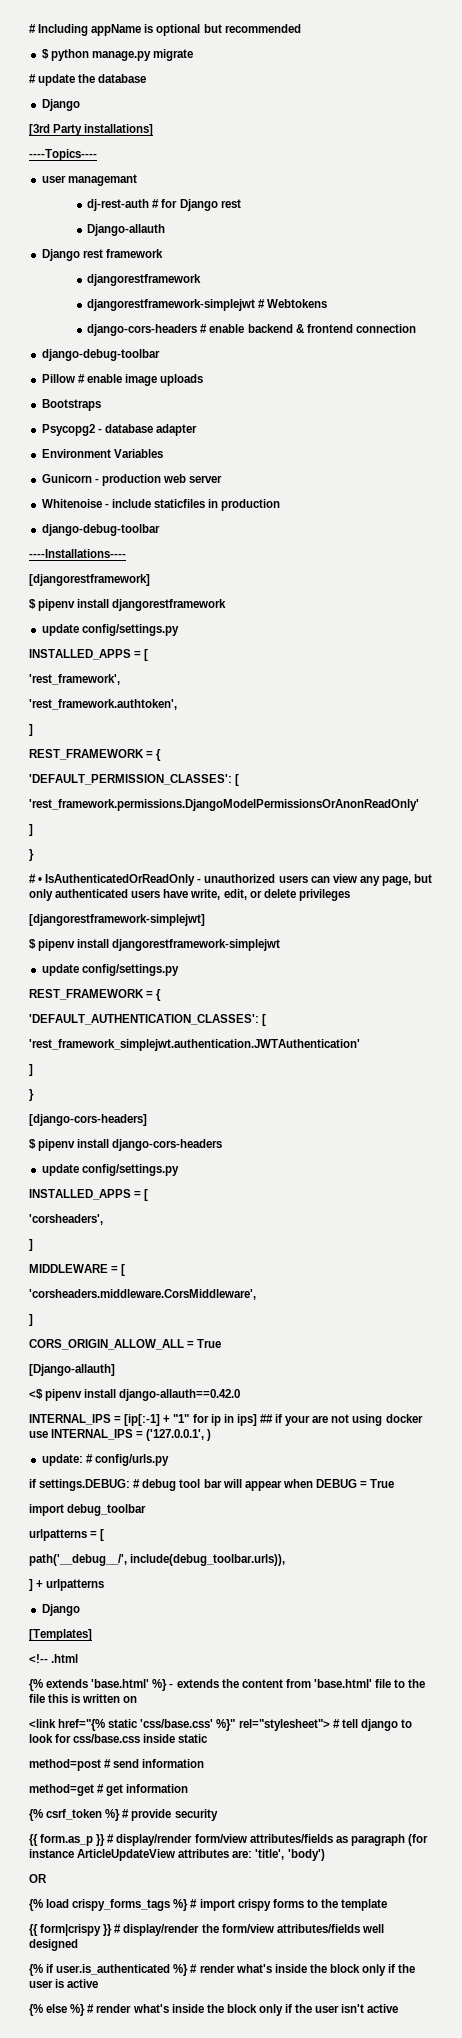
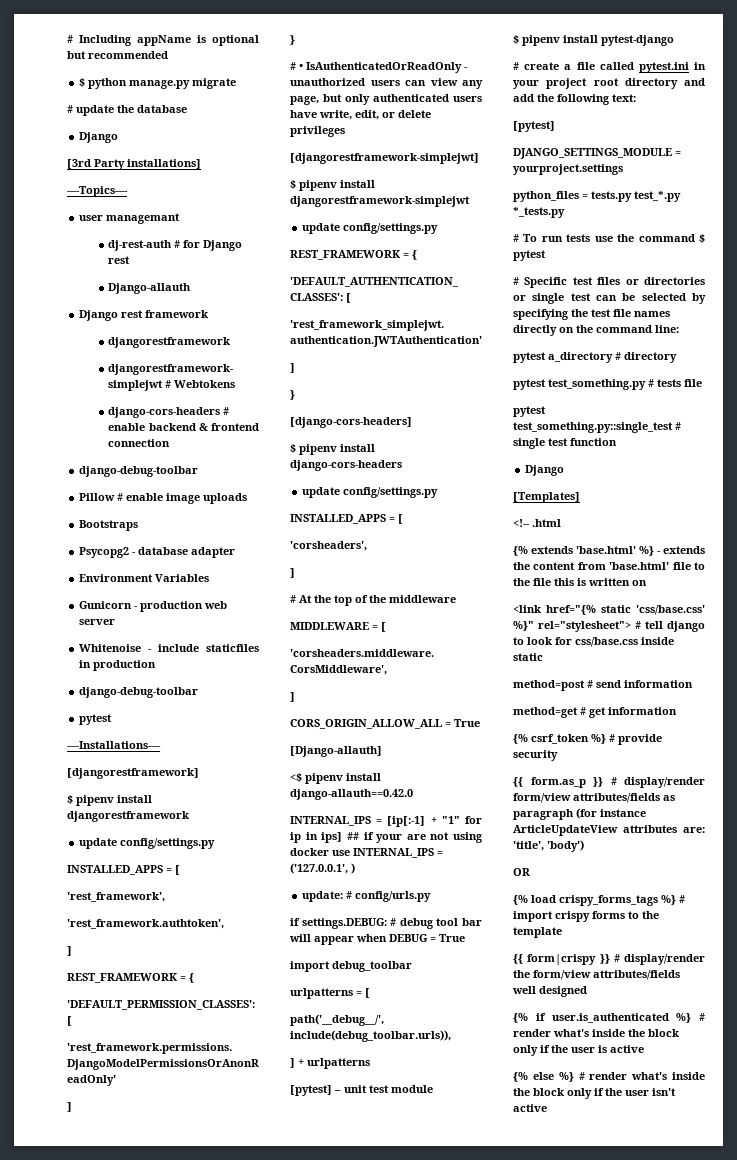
  Whitenoise - include staticfiles in production
  django-debug-toolbar
+ pytest
+ # At the top of the middleware
+ [pytest] – unit test module
+ $ pipenv install pytest-django
+ # create a file called pytest.ini in your project root directory and add the following text:
+ [pytest]
+ DJANGO_SETTINGS_MODULE = yourproject.settings
+ python_files = tests.py test_*.py *_tests.py
+ # To run tests use the command $ pytest
+ # Specific test files or directories or single test can be selected by specifying the test file names directly on the command line:
+ pytest a_directory # directory
+ pytest test_something.py # tests file
+ pytest test_something.py::single_test # single test function

